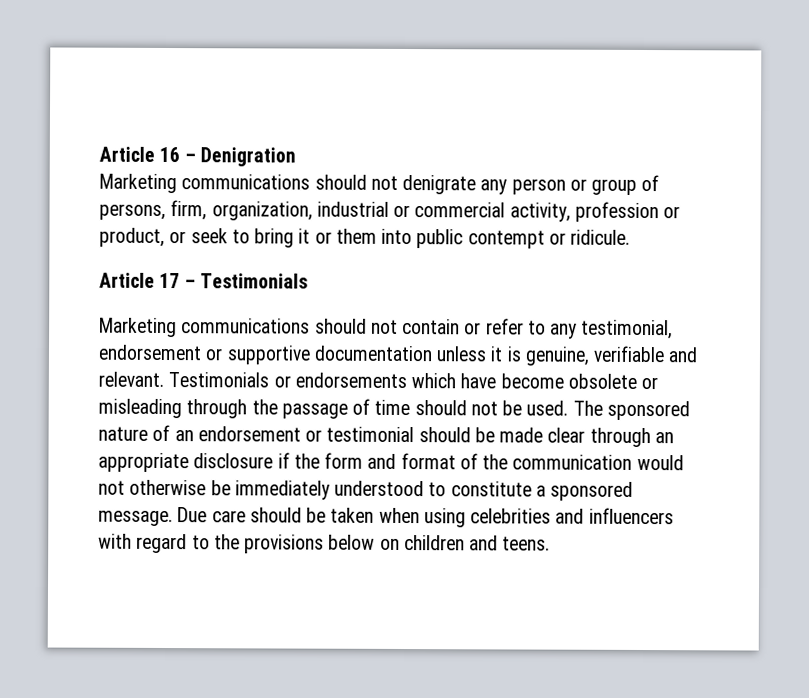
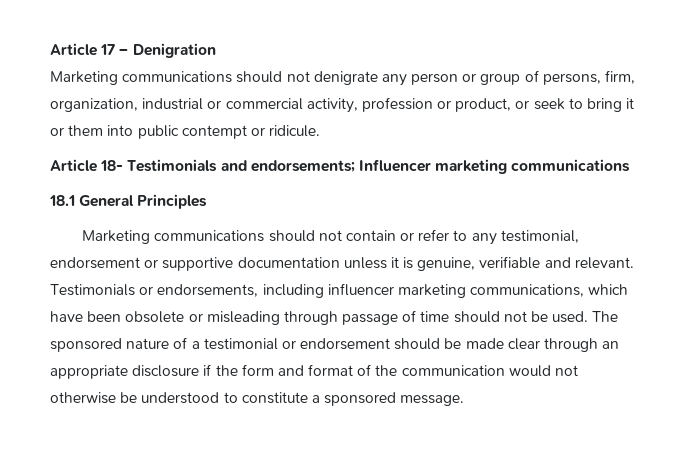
- Article 16 – Denigration
+ Article 17 – Denigration
- Article 17 – Testimonials
+ Article 18- Testimonials and endorsements; Influencer marketing communications
+ 18.1 General Principles
- Testimonials or endorsements which have become obsolete or misleading through the passage of time should not be used.
+ Testimonials or endorsements, including influencer marketing communications, which have been obsolete or misleading through passage of time should not be used.
- The sponsored nature of an endorsement or testimonial should be made clear through an appropriate disclosure if the form and format of the communication would not otherwise be immediately understood to constitute a sponsored message. Due care should be taken when using celebrities and influencers with regard to the provisions below on children and teens.
+ The sponsored nature of a testimonial or endorsement should be made clear through an appropriate disclosure if the form and format of the communication would not otherwise be understood to constitute a sponsored message.

